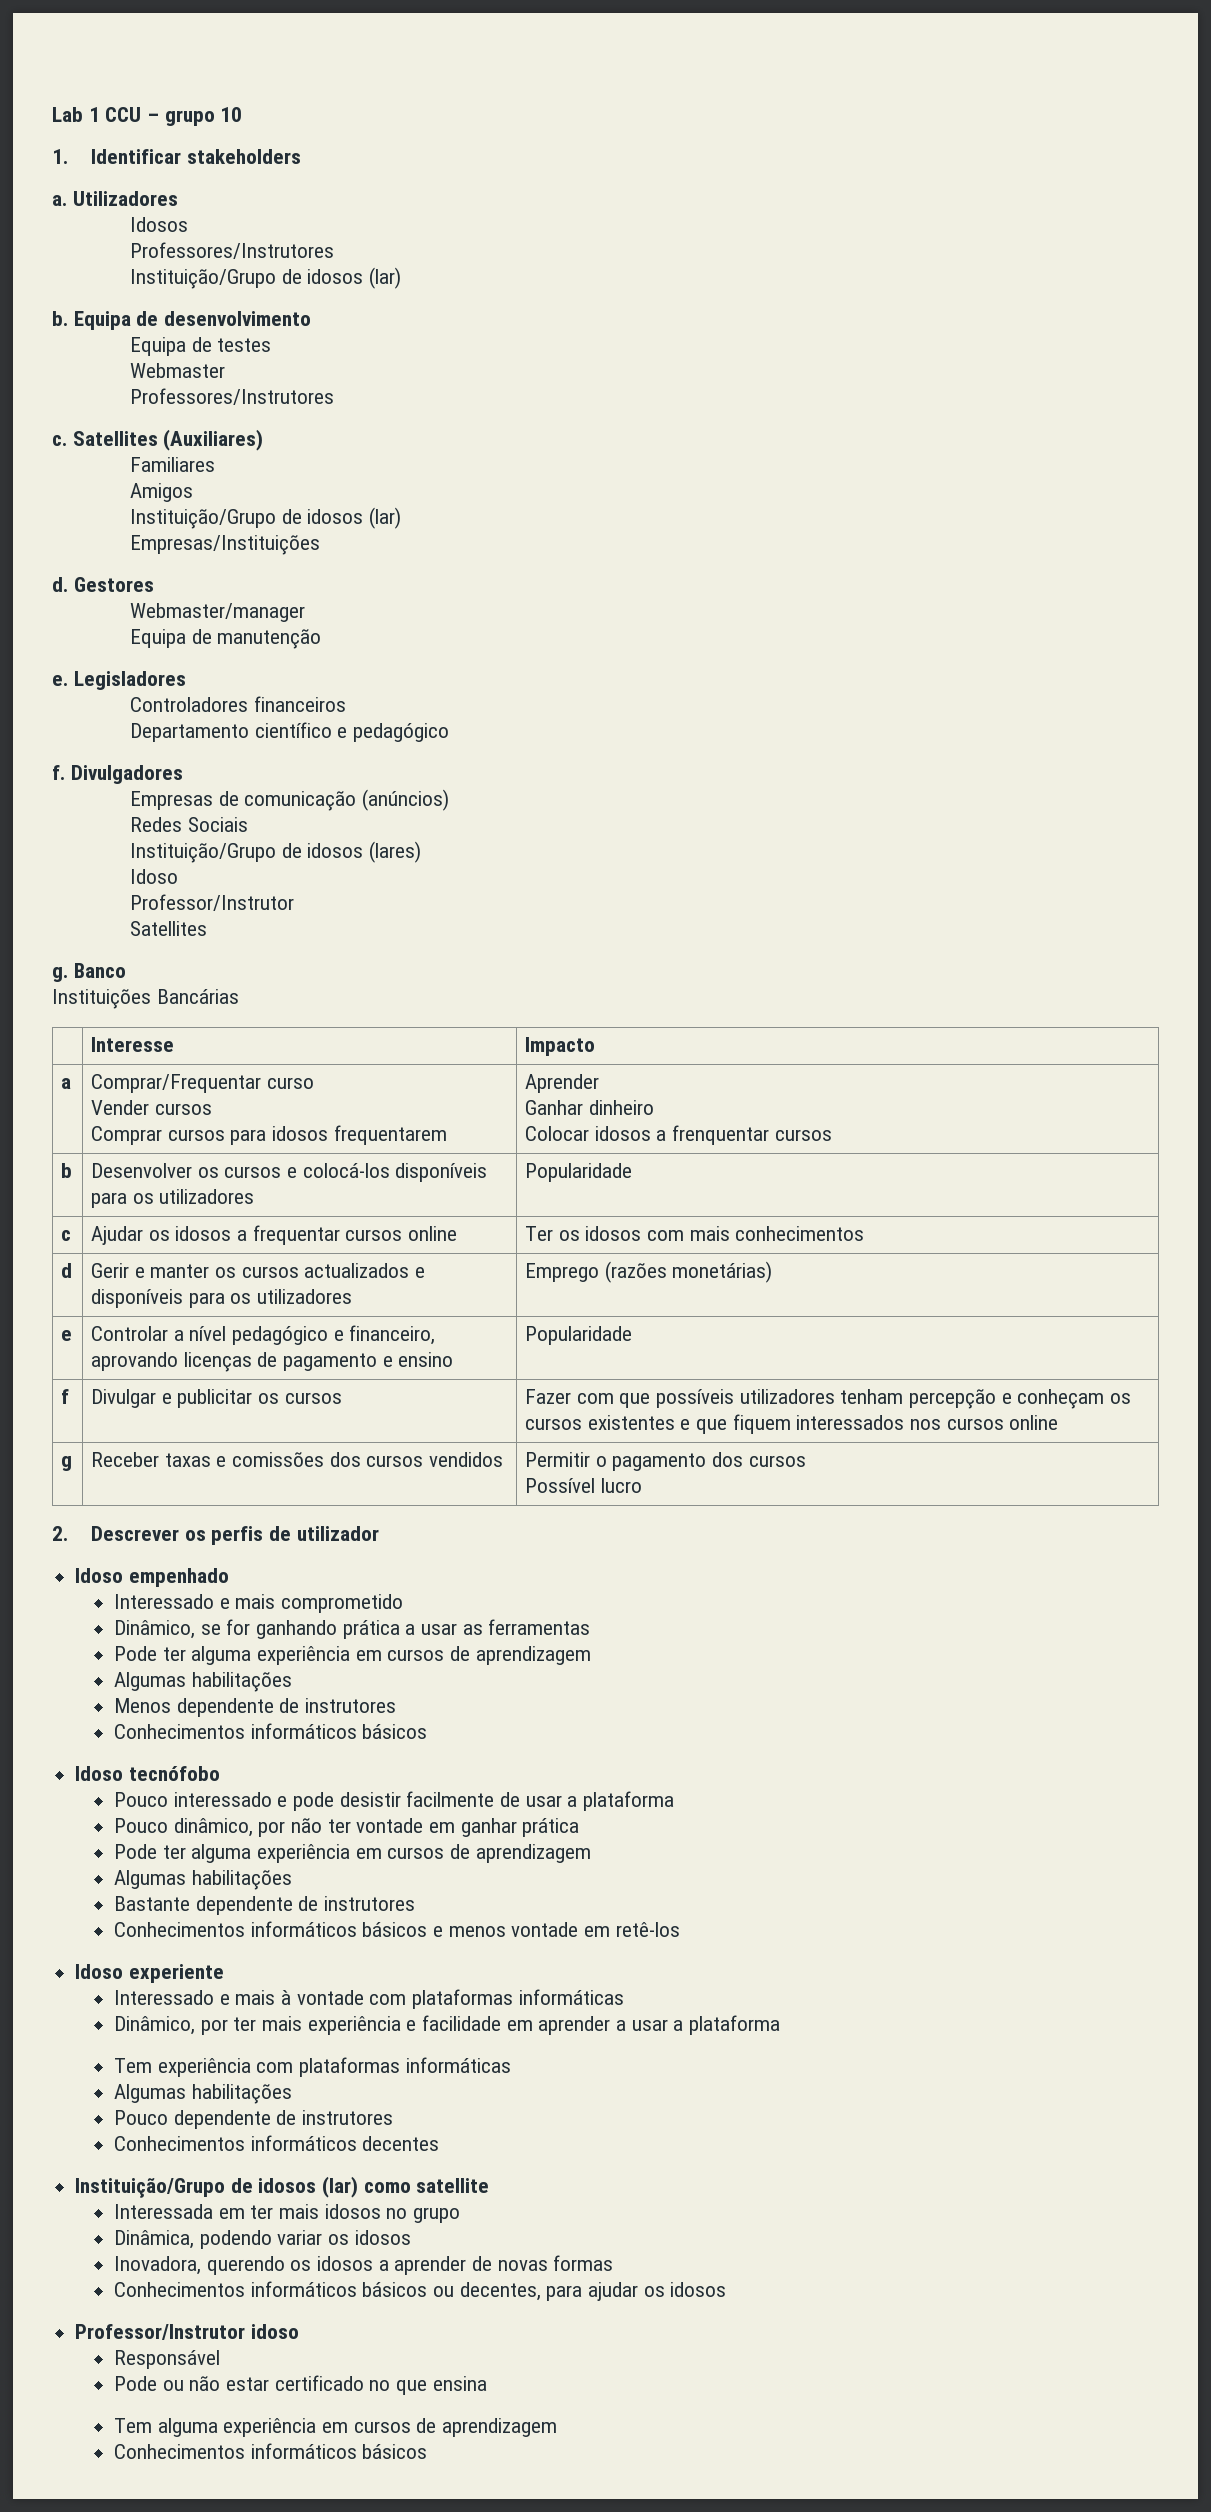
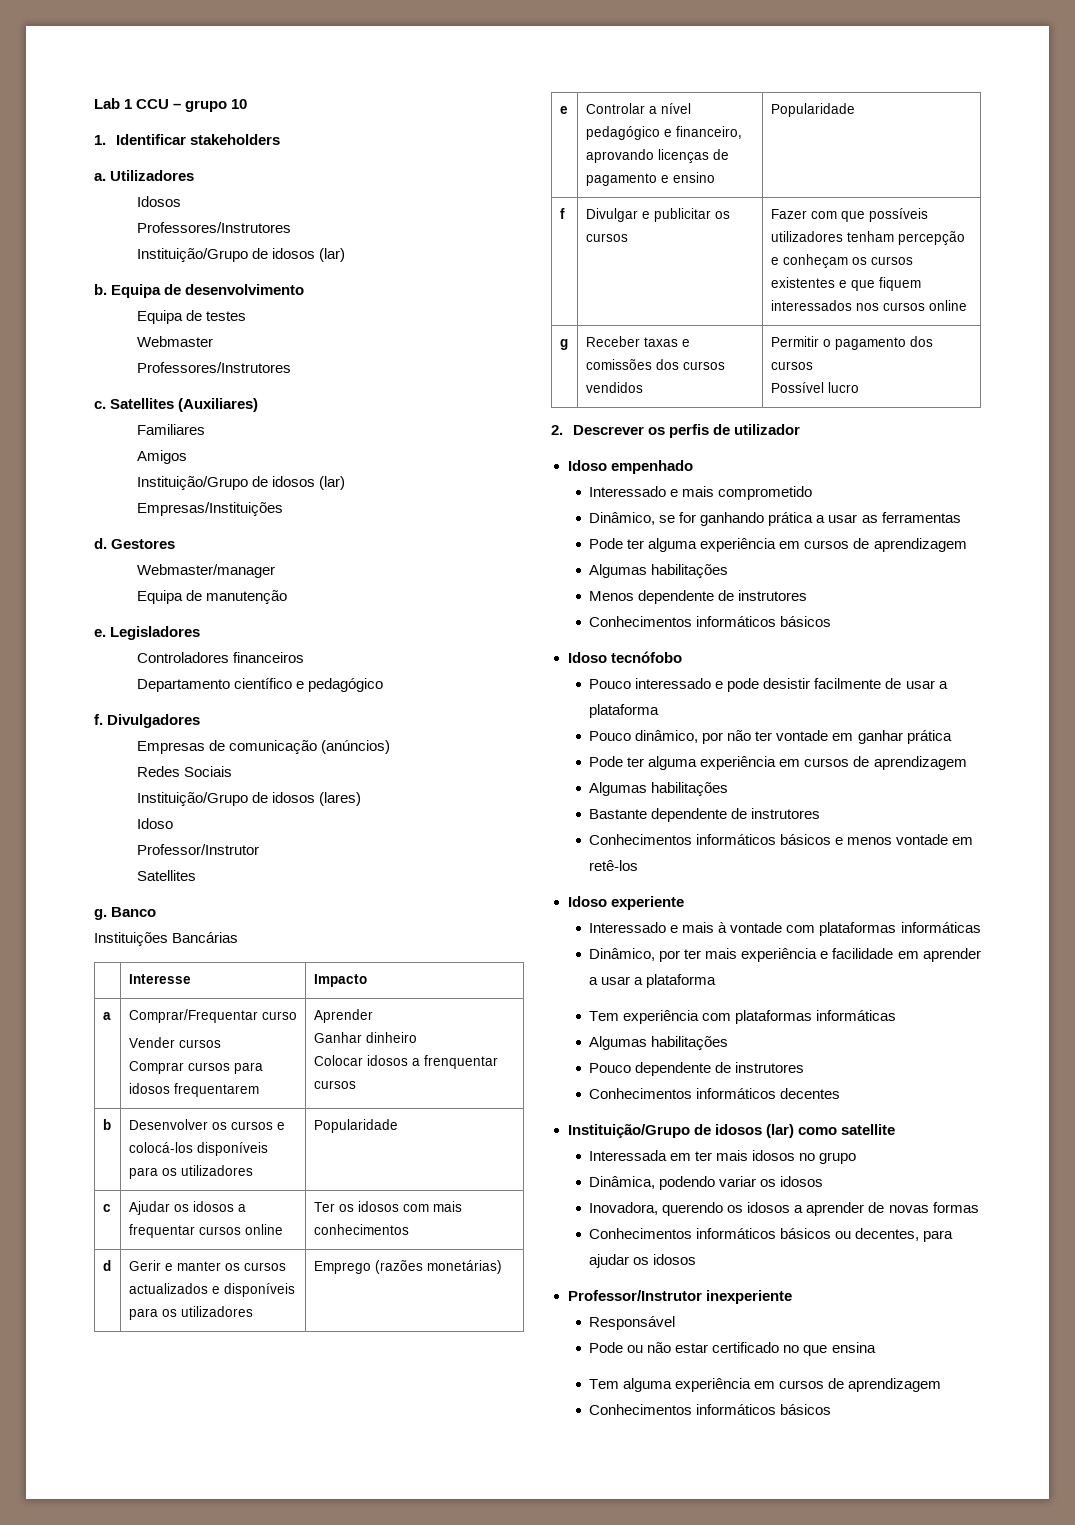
- Professor/Instrutor idoso
+ Professor/Instrutor inexperiente

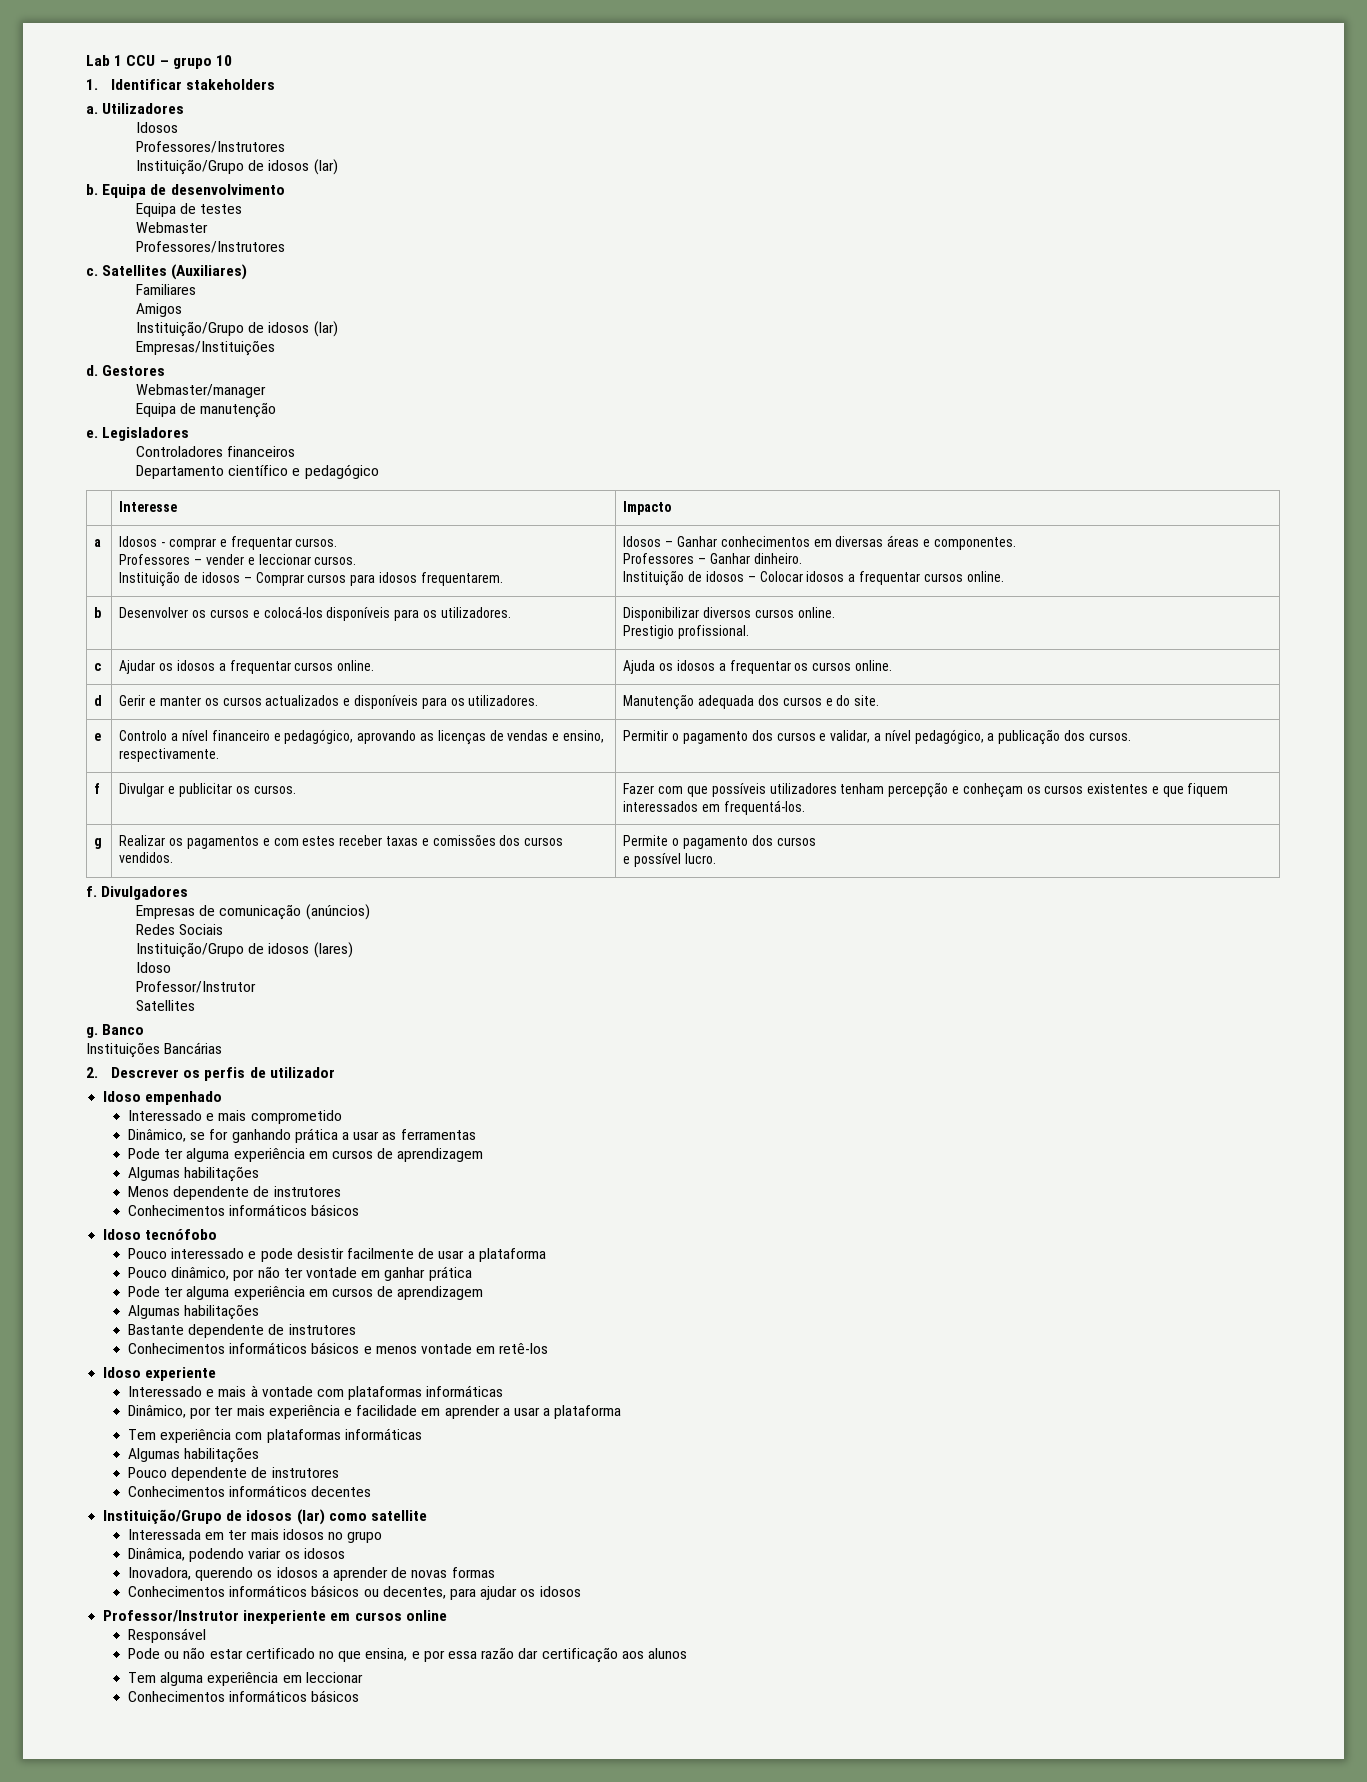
+ | Interesse | Impacto
+ a | Idosos - comprar e frequentar cursos.
+ Professores – vender e leccionar cursos.
+ Instituição de idosos – Comprar cursos para idosos frequentarem. | Idosos – Ganhar conhecimentos em diversas áreas e componentes.
+ Professores – Ganhar dinheiro.
+ Instituição de idosos – Colocar idosos a frequentar cursos online.
+ b | Desenvolver os cursos e colocá-los disponíveis para os utilizadores. | Disponibilizar diversos cursos online.
+ Prestigio profissional.
+ c | Ajudar os idosos a frequentar cursos online. | Ajuda os idosos a frequentar os cursos online.
+ d | Gerir e manter os cursos actualizados e disponíveis para os utilizadores. | Manutenção adequada dos cursos e do site.
+ e | Controlo a nível financeiro e pedagógico, aprovando as licenças de vendas e ensino, respectivamente. | Permitir o pagamento dos cursos e validar, a nível pedagógico, a publicação dos cursos.
+ f | Divulgar e publicitar os cursos. | Fazer com que possíveis utilizadores tenham percepção e conheçam os cursos existentes e que fiquem interessados em frequentá-los.
+ g | Realizar os pagamentos e com estes receber taxas e comissões dos cursos vendidos. | Permite o pagamento dos cursos
+ e possível lucro.
- | Interesse | Impacto
- a | Comprar/Frequentar curso
- Vender cursos
- Comprar cursos para idosos frequentarem | Aprender
- Ganhar dinheiro
- Colocar idosos a frenquentar cursos
- b | Desenvolver os cursos e colocá-los disponíveis para os utilizadores | Popularidade
- c | Ajudar os idosos a frequentar cursos online | Ter os idosos com mais conhecimentos
- d | Gerir e manter os cursos actualizados e disponíveis para os utilizadores | Emprego (razões monetárias)
- e | Controlar a nível pedagógico e financeiro, aprovando licenças de pagamento e ensino | Popularidade
- f | Divulgar e publicitar os cursos | Fazer com que possíveis utilizadores tenham percepção e conheçam os cursos existentes e que fiquem interessados nos cursos online
- g | Receber taxas e comissões dos cursos vendidos | Permitir o pagamento dos cursos
- Possível lucro
- Professor/Instrutor inexperiente
+ Professor/Instrutor inexperiente em cursos online
- Pode ou não estar certificado no que ensina
+ Pode ou não estar certificado no que ensina, e por essa razão dar certificação aos alunos
- Tem alguma experiência em cursos de aprendizagem
+ Tem alguma experiência em leccionar

